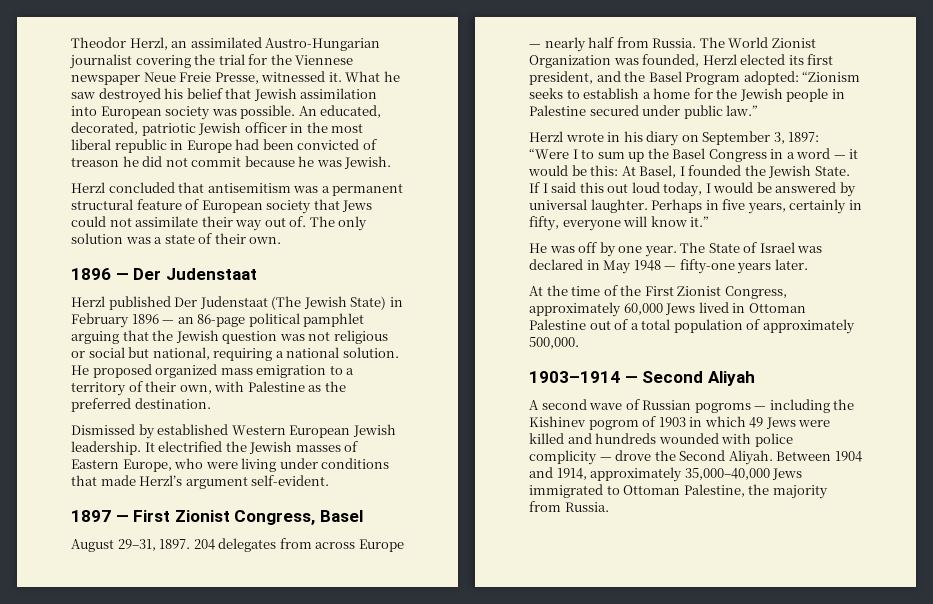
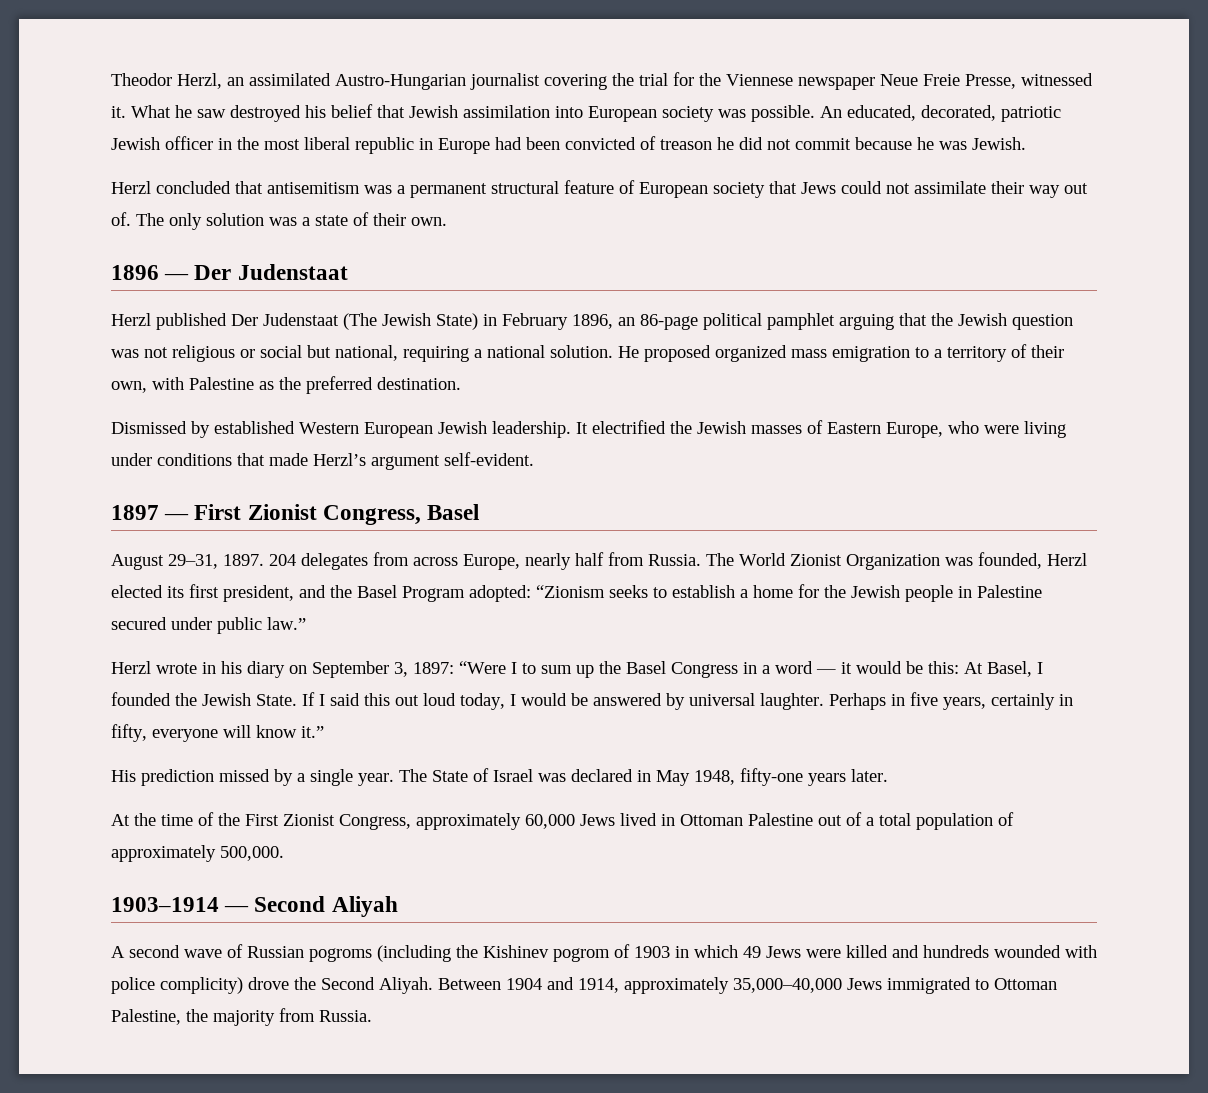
- Herzl published Der Judenstaat (The Jewish State) in February 1896 — an 86-page political pamphlet arguing that the Jewish question was not religious or social but national, requiring a national solution.
+ Herzl published Der Judenstaat (The Jewish State) in February 1896, an 86-page political pamphlet arguing that the Jewish question was not religious or social but national, requiring a national solution.
- 204 delegates from across Europe — nearly half from Russia.
+ 204 delegates from across Europe, nearly half from Russia.
- He was off by one year.
+ His prediction missed by a single year.
- The State of Israel was declared in May 1948 — fifty-one years later.
+ The State of Israel was declared in May 1948, fifty-one years later.
- A second wave of Russian pogroms — including the Kishinev pogrom of 1903 in which 49 Jews were killed and hundreds wounded with police complicity — drove the Second Aliyah.
+ A second wave of Russian pogroms (including the Kishinev pogrom of 1903 in which 49 Jews were killed and hundreds wounded with police complicity) drove the Second Aliyah.

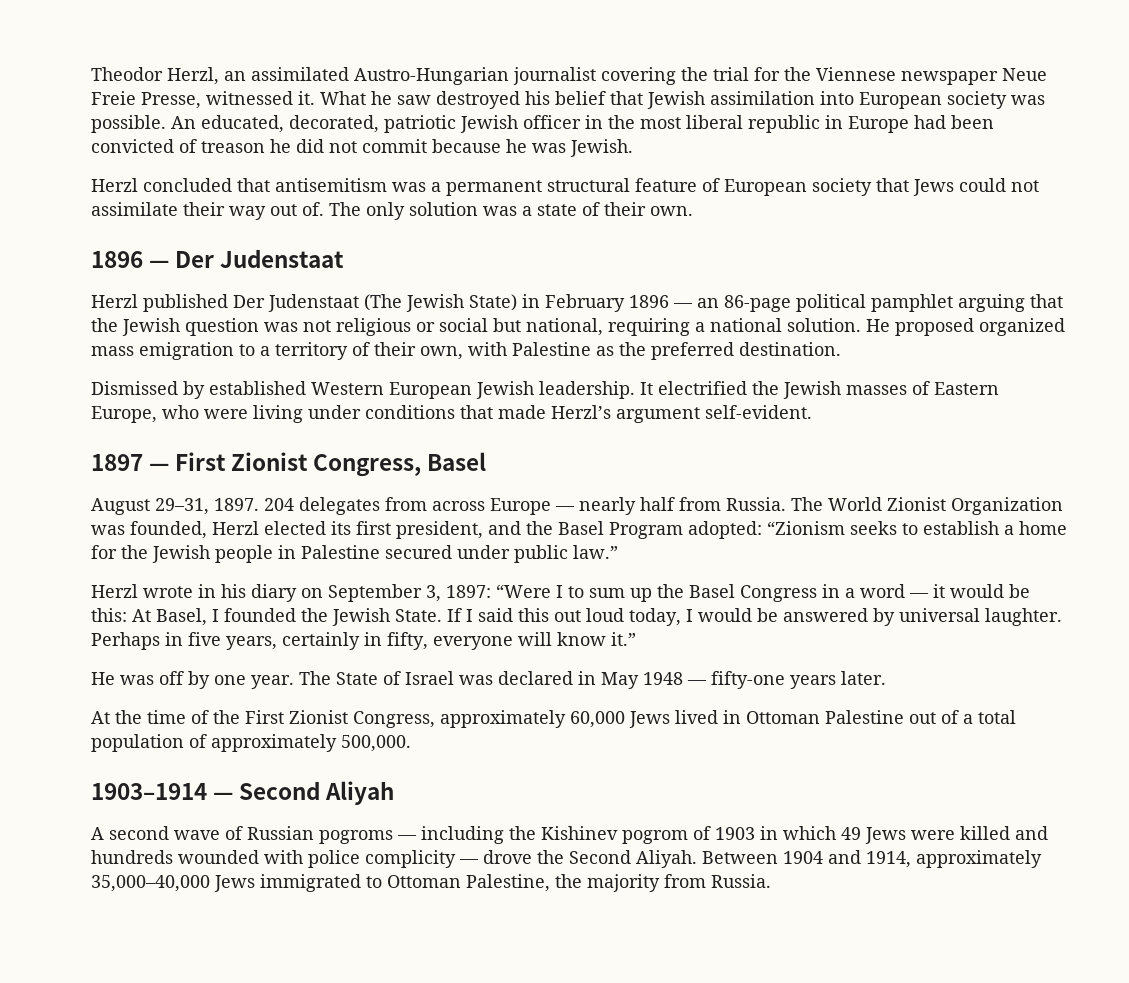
- Herzl published Der Judenstaat (The Jewish State) in February 1896, an 86-page political pamphlet arguing that the Jewish question was not religious or social but national, requiring a national solution.
+ Herzl published Der Judenstaat (The Jewish State) in February 1896 — an 86-page political pamphlet arguing that the Jewish question was not religious or social but national, requiring a national solution.
- 204 delegates from across Europe, nearly half from Russia.
+ 204 delegates from across Europe — nearly half from Russia.
- His prediction missed by a single year.
+ He was off by one year.
- The State of Israel was declared in May 1948, fifty-one years later.
+ The State of Israel was declared in May 1948 — fifty-one years later.
- A second wave of Russian pogroms (including the Kishinev pogrom of 1903 in which 49 Jews were killed and hundreds wounded with police complicity) drove the Second Aliyah.
+ A second wave of Russian pogroms — including the Kishinev pogrom of 1903 in which 49 Jews were killed and hundreds wounded with police complicity — drove the Second Aliyah.

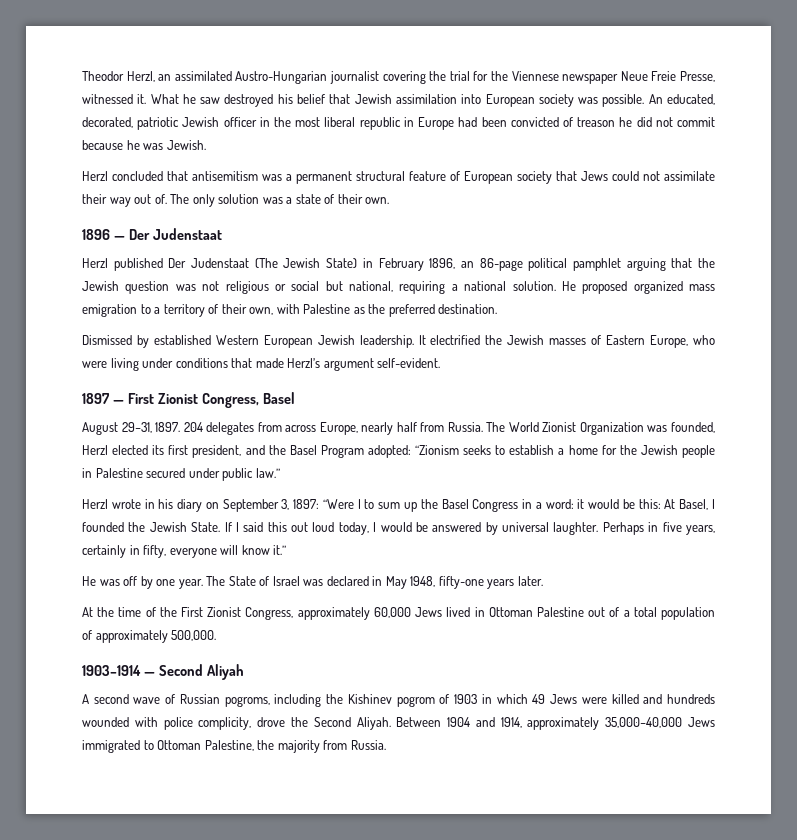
- Herzl published Der Judenstaat (The Jewish State) in February 1896 — an 86-page political pamphlet arguing that the Jewish question was not religious or social but national, requiring a national solution.
+ Herzl published Der Judenstaat (The Jewish State) in February 1896, an 86-page political pamphlet arguing that the Jewish question was not religious or social but national, requiring a national solution.
- 204 delegates from across Europe — nearly half from Russia.
+ 204 delegates from across Europe, nearly half from Russia.
- Herzl wrote in his diary on September 3, 1897: “Were I to sum up the Basel Congress in a word — it would be this: At Basel, I founded the Jewish State.
+ Herzl wrote in his diary on September 3, 1897: “Were I to sum up the Basel Congress in a word: it would be this: At Basel, I founded the Jewish State.
- The State of Israel was declared in May 1948 — fifty-one years later.
+ The State of Israel was declared in May 1948, fifty-one years later.
- A second wave of Russian pogroms — including the Kishinev pogrom of 1903 in which 49 Jews were killed and hundreds wounded with police complicity — drove the Second Aliyah.
+ A second wave of Russian pogroms, including the Kishinev pogrom of 1903 in which 49 Jews were killed and hundreds wounded with police complicity, drove the Second Aliyah.

